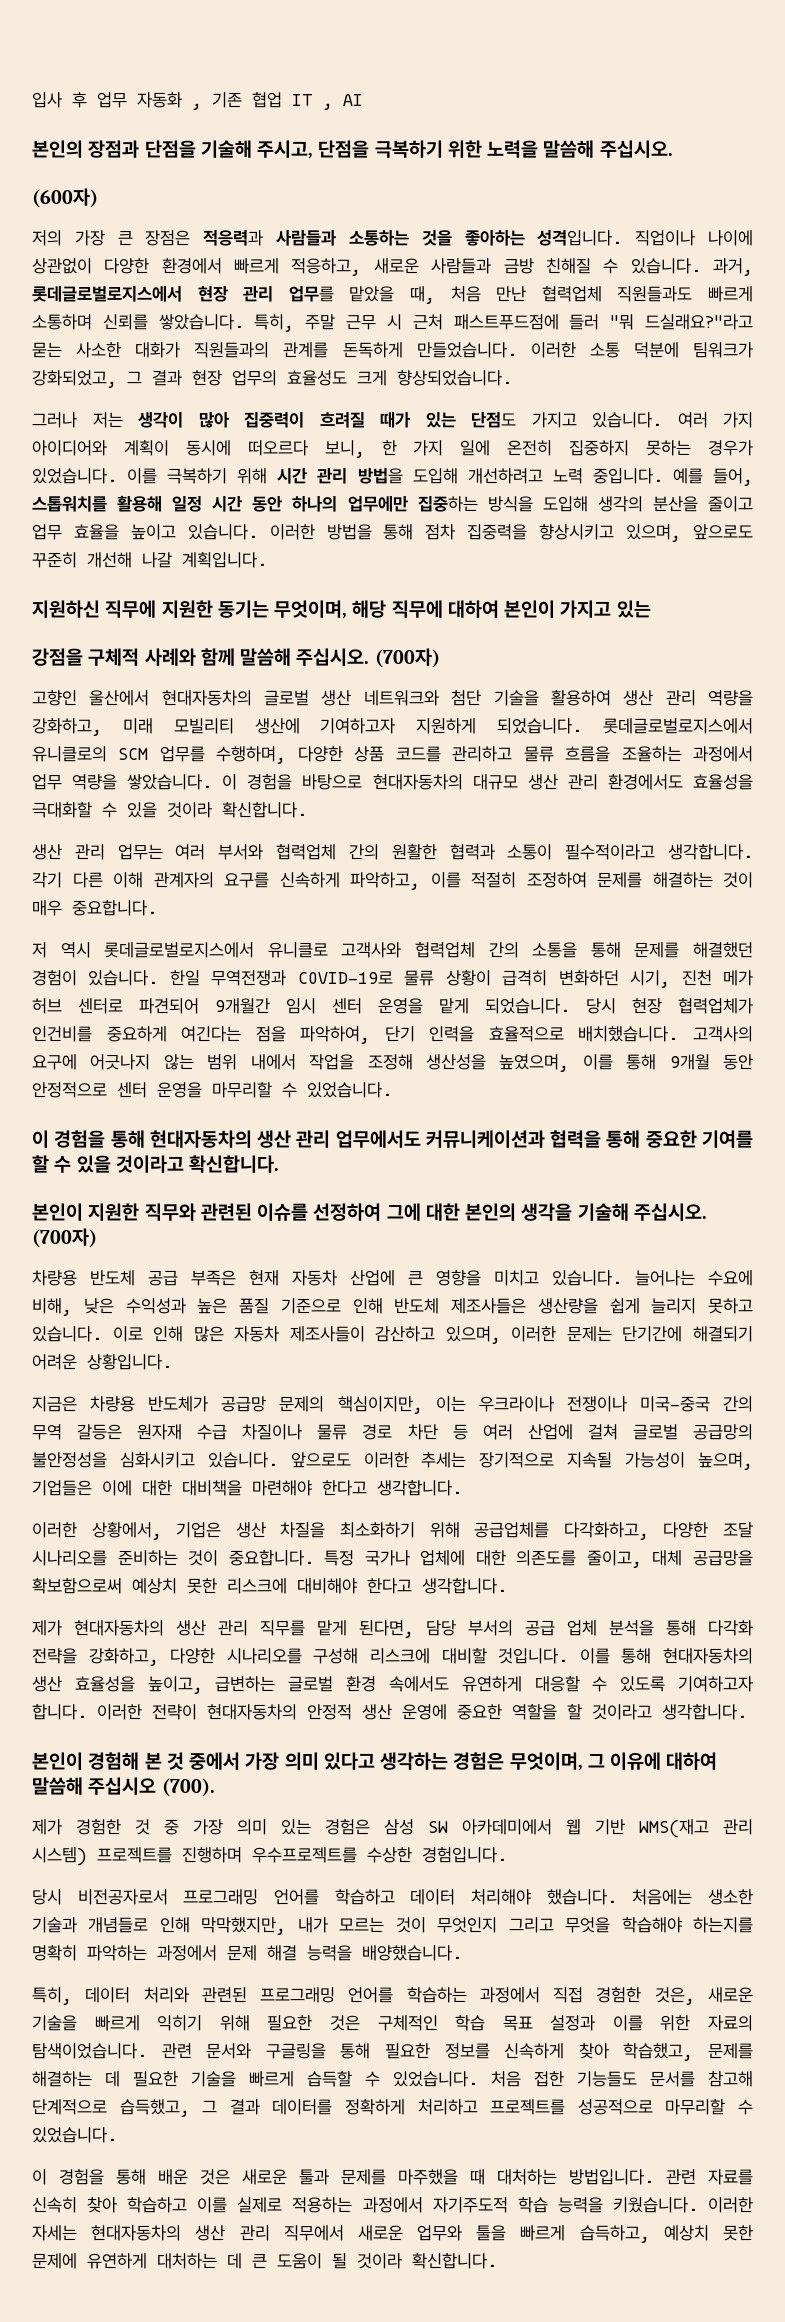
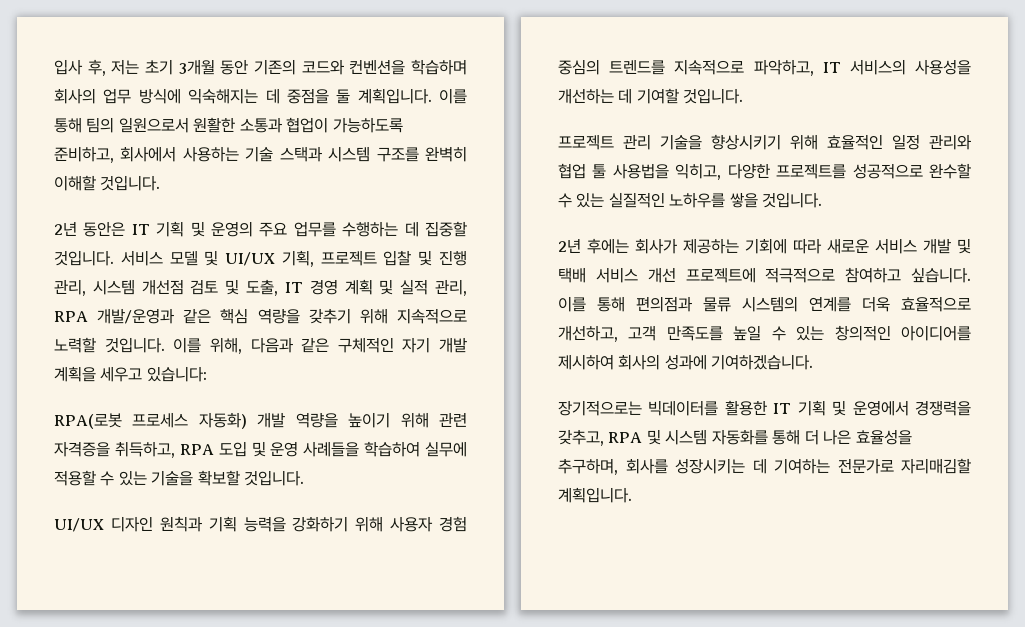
- 입사 후 업무 자동화 , 기존 협업 IT , AI
- 본인의 장점과 단점을 기술해 주시고, 단점을 극복하기 위한 노력을 말씀해 주십시오.
- (600자)
- 저의 가장 큰 장점은 적응력과 사람들과 소통하는 것을 좋아하는 성격입니다. 직업이나 나이에 상관없이 다양한 환경에서 빠르게 적응하고, 새로운 사람들과 금방 친해질 수 있습니다. 과거, 롯데글로벌로지스에서 현장 관리 업무를 맡았을 때, 처음 만난 협력업체 직원들과도 빠르게 소통하며 신뢰를 쌓았습니다. 특히, 주말 근무 시 근처 패스트푸드점에 들러 "뭐 드실래요?"라고 묻는 사소한 대화가 직원들과의 관계를 돈독하게 만들었습니다. 이러한 소통 덕분에 팀워크가 강화되었고, 그 결과 현장 업무의 효율성도 크게 향상되었습니다.
- 그러나 저는 생각이 많아 집중력이 흐려질 때가 있는 단점도 가지고 있습니다. 여러 가지 아이디어와 계획이 동시에 떠오르다 보니, 한 가지 일에 온전히 집중하지 못하는 경우가 있었습니다. 이를 극복하기 위해 시간 관리 방법을 도입해 개선하려고 노력 중입니다. 예를 들어, 스톱워치를 활용해 일정 시간 동안 하나의 업무에만 집중하는 방식을 도입해 생각의 분산을 줄이고 업무 효율을 높이고 있습니다. 이러한 방법을 통해 점차 집중력을 향상시키고 있으며, 앞으로도 꾸준히 개선해 나갈 계획입니다.
- 지원하신 직무에 지원한 동기는 무엇이며, 해당 직무에 대하여 본인이 가지고 있는
- 강점을 구체적 사례와 함께 말씀해 주십시오. (700자)
- 고향인 울산에서 현대자동차의 글로벌 생산 네트워크와 첨단 기술을 활용하여 생산 관리 역량을 강화하고, 미래 모빌리티 생산에 기여하고자 지원하게 되었습니다. 롯데글로벌로지스에서 유니클로의 SCM 업무를 수행하며, 다양한 상품 코드를 관리하고 물류 흐름을 조율하는 과정에서 업무 역량을 쌓았습니다. 이 경험을 바탕으로 현대자동차의 대규모 생산 관리 환경에서도 효율성을 극대화할 수 있을 것이라 확신합니다.
- 생산 관리 업무는 여러 부서와 협력업체 간의 원활한 협력과 소통이 필수적이라고 생각합니다. 각기 다른 이해 관계자의 요구를 신속하게 파악하고, 이를 적절히 조정하여 문제를 해결하는 것이 매우 중요합니다.
- 저 역시 롯데글로벌로지스에서 유니클로 고객사와 협력업체 간의 소통을 통해 문제를 해결했던 경험이 있습니다. 한일 무역전쟁과 COVID-19로 물류 상황이 급격히 변화하던 시기, 진천 메가 허브 센터로 파견되어 9개월간 임시 센터 운영을 맡게 되었습니다. 당시 현장 협력업체가 인건비를 중요하게 여긴다는 점을 파악하여, 단기 인력을 효율적으로 배치했습니다. 고객사의 요구에 어긋나지 않는 범위 내에서 작업을 조정해 생산성을 높였으며, 이를 통해 9개월 동안 안정적으로 센터 운영을 마무리할 수 있었습니다.
- 이 경험을 통해 현대자동차의 생산 관리 업무에서도 커뮤니케이션과 협력을 통해 중요한 기여를 할 수 있을 것이라고 확신합니다.
- 본인이 지원한 직무와 관련된 이슈를 선정하여 그에 대한 본인의 생각을 기술해 주십시오. (700자)
- 차량용 반도체 공급 부족은 현재 자동차 산업에 큰 영향을 미치고 있습니다. 늘어나는 수요에 비해, 낮은 수익성과 높은 품질 기준으로 인해 반도체 제조사들은 생산량을 쉽게 늘리지 못하고 있습니다. 이로 인해 많은 자동차 제조사들이 감산하고 있으며, 이러한 문제는 단기간에 해결되기 어려운 상황입니다.
- 지금은 차량용 반도체가 공급망 문제의 핵심이지만, 이는 우크라이나 전쟁이나 미국-중국 간의 무역 갈등은 원자재 수급 차질이나 물류 경로 차단 등 여러 산업에 걸쳐 글로벌 공급망의 불안정성을 심화시키고 있습니다. 앞으로도 이러한 추세는 장기적으로 지속될 가능성이 높으며, 기업들은 이에 대한 대비책을 마련해야 한다고 생각합니다.
- 이러한 상황에서, 기업은 생산 차질을 최소화하기 위해 공급업체를 다각화하고, 다양한 조달 시나리오를 준비하는 것이 중요합니다. 특정 국가나 업체에 대한 의존도를 줄이고, 대체 공급망을 확보함으로써 예상치 못한 리스크에 대비해야 한다고 생각합니다.
- 제가 현대자동차의 생산 관리 직무를 맡게 된다면, 담당 부서의 공급 업체 분석을 통해 다각화 전략을 강화하고, 다양한 시나리오를 구성해 리스크에 대비할 것입니다. 이를 통해 현대자동차의 생산 효율성을 높이고, 급변하는 글로벌 환경 속에서도 유연하게 대응할 수 있도록 기여하고자 합니다. 이러한 전략이 현대자동차의 안정적 생산 운영에 중요한 역할을 할 것이라고 생각합니다.
- 본인이 경험해 본 것 중에서 가장 의미 있다고 생각하는 경험은 무엇이며, 그 이유에 대하여 말씀해 주십시오 (700).
- 제가 경험한 것 중 가장 의미 있는 경험은 삼성 SW 아카데미에서 웹 기반 WMS(재고 관리 시스템) 프로젝트를 진행하며 우수프로젝트를 수상한 경험입니다.
- 당시 비전공자로서 프로그래밍 언어를 학습하고 데이터 처리해야 했습니다. 처음에는 생소한 기술과 개념들로 인해 막막했지만, 내가 모르는 것이 무엇인지 그리고 무엇을 학습해야 하는지를 명확히 파악하는 과정에서 문제 해결 능력을 배양했습니다.
- 특히, 데이터 처리와 관련된 프로그래밍 언어를 학습하는 과정에서 직접 경험한 것은, 새로운 기술을 빠르게 익히기 위해 필요한 것은 구체적인 학습 목표 설정과 이를 위한 자료의 탐색이었습니다. 관련 문서와 구글링을 통해 필요한 정보를 신속하게 찾아 학습했고, 문제를 해결하는 데 필요한 기술을 빠르게 습득할 수 있었습니다. 처음 접한 기능들도 문서를 참고해 단계적으로 습득했고, 그 결과 데이터를 정확하게 처리하고 프로젝트를 성공적으로 마무리할 수 있었습니다.
- 이 경험을 통해 배운 것은 새로운 툴과 문제를 마주했을 때 대처하는 방법입니다. 관련 자료를 신속히 찾아 학습하고 이를 실제로 적용하는 과정에서 자기주도적 학습 능력을 키웠습니다. 이러한 자세는 현대자동차의 생산 관리 직무에서 새로운 업무와 툴을 빠르게 습득하고, 예상치 못한 문제에 유연하게 대처하는 데 큰 도움이 될 것이라 확신합니다.
+ 입사 후, 저는 초기 3개월 동안 기존의 코드와 컨벤션을 학습하며 회사의 업무 방식에 익숙해지는 데 중점을 둘 계획입니다. 이를 통해 팀의 일원으로서 원활한 소통과 협업이 가능하도록 준비하고, 회사에서 사용하는 기술 스택과 시스템 구조를 완벽히 이해할 것입니다.
+ 2년 동안은 IT 기획 및 운영의 주요 업무를 수행하는 데 집중할 것입니다. 서비스 모델 및 UI/UX 기획, 프로젝트 입찰 및 진행 관리, 시스템 개선점 검토 및 도출, IT 경영 계획 및 실적 관리, RPA 개발/운영과 같은 핵심 역량을 갖추기 위해 지속적으로 노력할 것입니다. 이를 위해, 다음과 같은 구체적인 자기 개발 계획을 세우고 있습니다:
+ RPA(로봇 프로세스 자동화) 개발 역량을 높이기 위해 관련 자격증을 취득하고, RPA 도입 및 운영 사례들을 학습하여 실무에 적용할 수 있는 기술을 확보할 것입니다.
+ UI/UX 디자인 원칙과 기획 능력을 강화하기 위해 사용자 경험 중심의 트렌드를 지속적으로 파악하고, IT 서비스의 사용성을 개선하는 데 기여할 것입니다.
+ 프로젝트 관리 기술을 향상시키기 위해 효율적인 일정 관리와 협업 툴 사용법을 익히고, 다양한 프로젝트를 성공적으로 완수할 수 있는 실질적인 노하우를 쌓을 것입니다.
+ 2년 후에는 회사가 제공하는 기회에 따라 새로운 서비스 개발 및 택배 서비스 개선 프로젝트에 적극적으로 참여하고 싶습니다. 이를 통해 편의점과 물류 시스템의 연계를 더욱 효율적으로 개선하고, 고객 만족도를 높일 수 있는 창의적인 아이디어를 제시하여 회사의 성과에 기여하겠습니다.
+ 장기적으로는 빅데이터를 활용한 IT 기획 및 운영에서 경쟁력을 갖추고, RPA 및 시스템 자동화를 통해 더 나은 효율성을 추구하며, 회사를 성장시키는 데 기여하는 전문가로 자리매김할 계획입니다.

